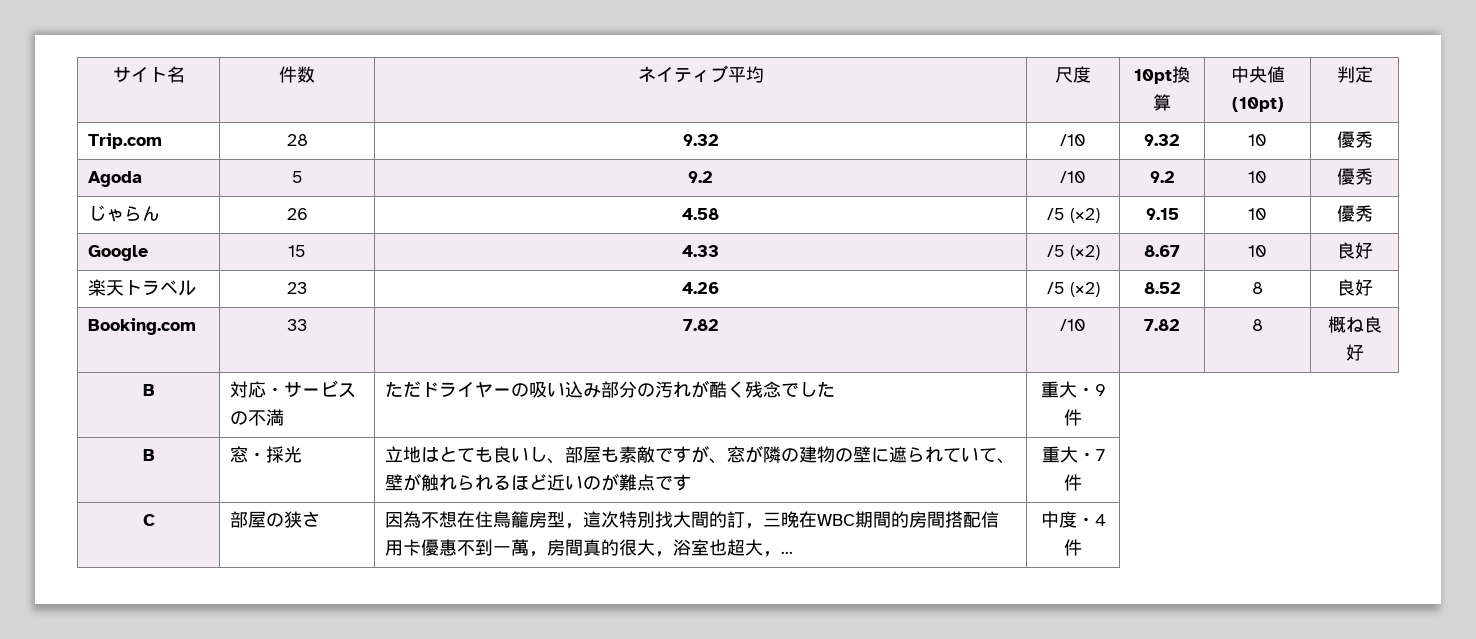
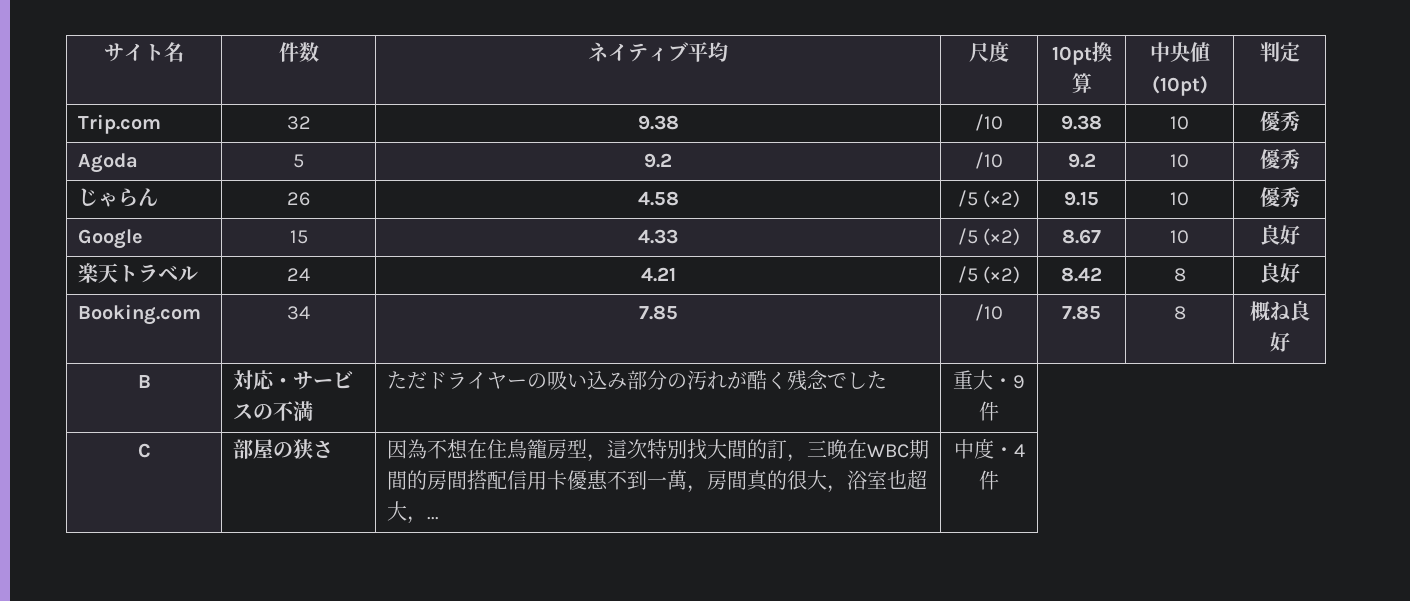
- Trip.com | 28 | 9.32 | /10 | 9.32 | 10 | 優秀
+ Trip.com | 32 | 9.38 | /10 | 9.38 | 10 | 優秀
- 楽天トラベル | 23 | 4.26 | /5 (×2) | 8.52 | 8 | 良好
+ 楽天トラベル | 24 | 4.21 | /5 (×2) | 8.42 | 8 | 良好
- Booking.com | 33 | 7.82 | /10 | 7.82 | 8 | 概ね良好
+ Booking.com | 34 | 7.85 | /10 | 7.85 | 8 | 概ね良好
- B | 窓・採光 | 立地はとても良いし、部屋も素敵ですが、窓が隣の建物の壁に遮られていて、壁が触れられるほど近いのが難点です | 重大・7件

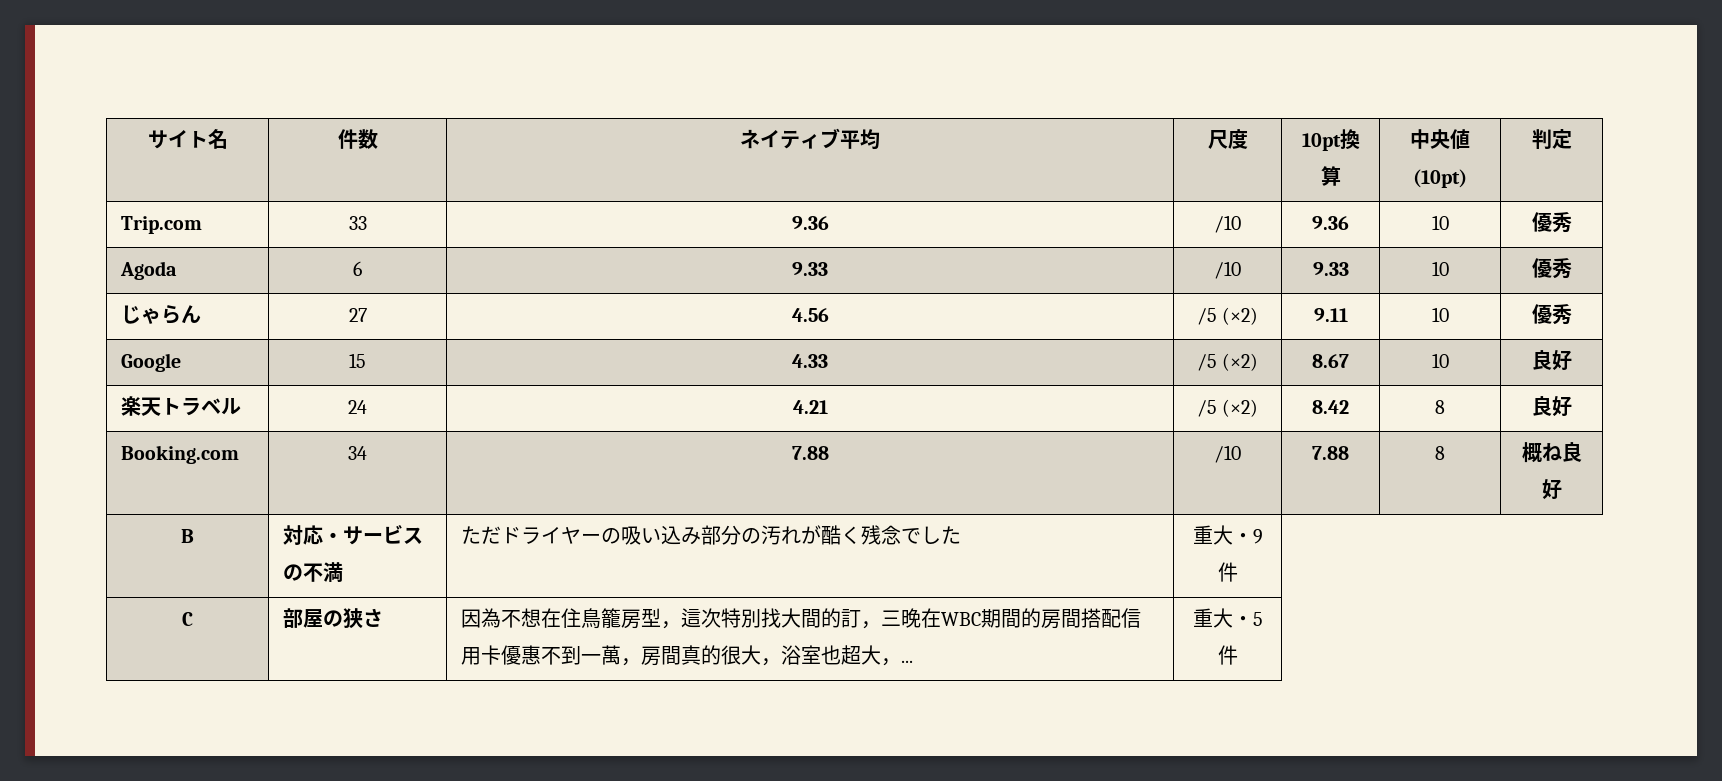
- Trip.com | 32 | 9.38 | /10 | 9.38 | 10 | 優秀
+ Trip.com | 33 | 9.36 | /10 | 9.36 | 10 | 優秀
- Agoda | 5 | 9.2 | /10 | 9.2 | 10 | 優秀
+ Agoda | 6 | 9.33 | /10 | 9.33 | 10 | 優秀
- じゃらん | 26 | 4.58 | /5 (×2) | 9.15 | 10 | 優秀
+ じゃらん | 27 | 4.56 | /5 (×2) | 9.11 | 10 | 優秀
- Booking.com | 34 | 7.85 | /10 | 7.85 | 8 | 概ね良好
+ Booking.com | 34 | 7.88 | /10 | 7.88 | 8 | 概ね良好
- C | 部屋の狭さ | 因為不想在住鳥籠房型，這次特別找大間的訂，三晚在WBC期間的房間搭配信用卡優惠不到一萬，房間真的很大，浴室也超大，... | 中度・4件
+ C | 部屋の狭さ | 因為不想在住鳥籠房型，這次特別找大間的訂，三晚在WBC期間的房間搭配信用卡優惠不到一萬，房間真的很大，浴室也超大，... | 重大・5件

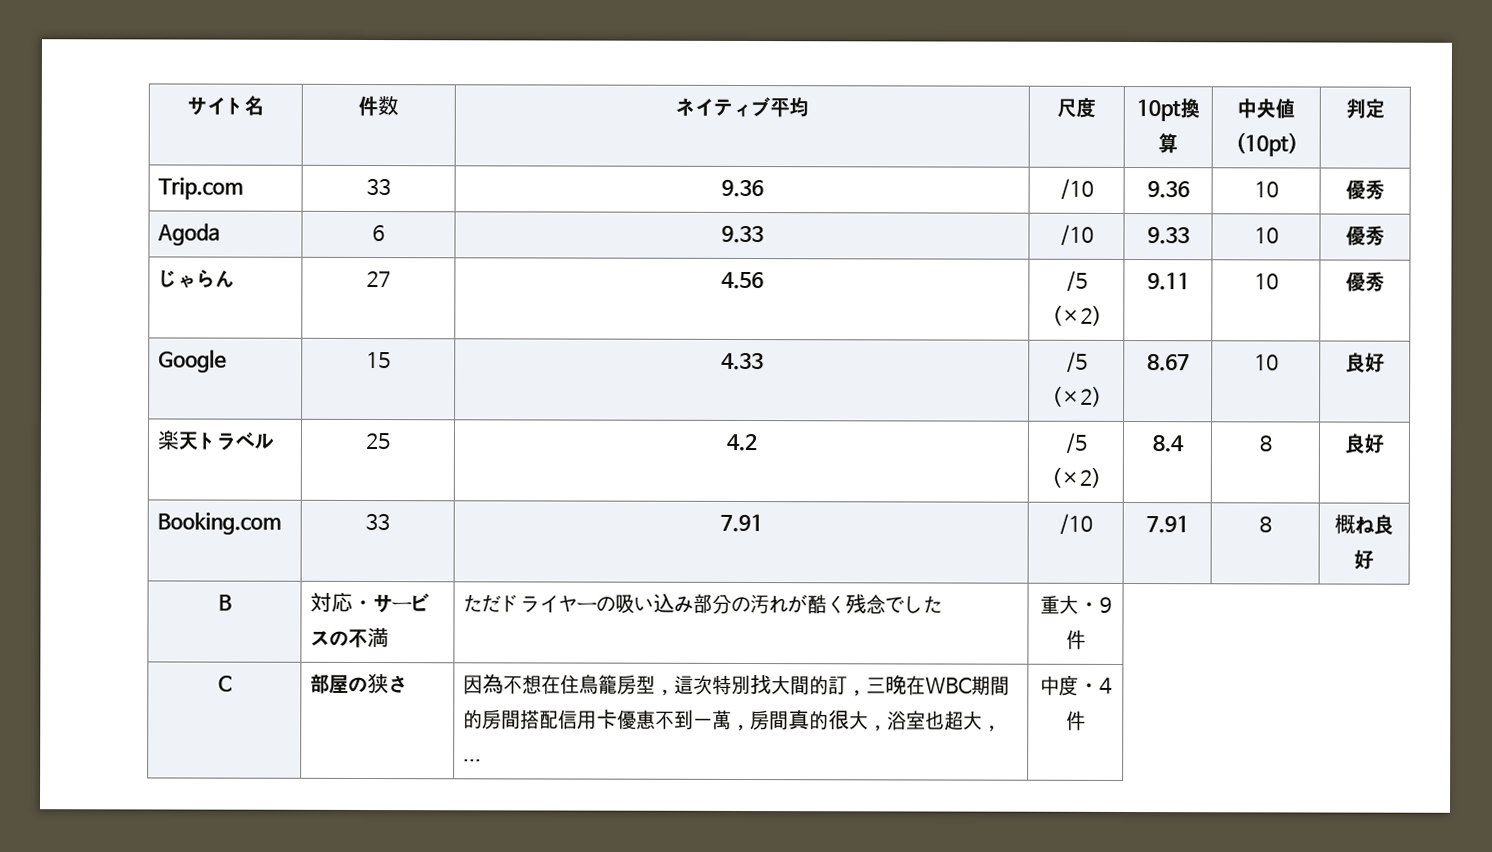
- 楽天トラベル | 24 | 4.21 | /5 (×2) | 8.42 | 8 | 良好
+ 楽天トラベル | 25 | 4.2 | /5 (×2) | 8.4 | 8 | 良好
- Booking.com | 34 | 7.88 | /10 | 7.88 | 8 | 概ね良好
+ Booking.com | 33 | 7.91 | /10 | 7.91 | 8 | 概ね良好
- C | 部屋の狭さ | 因為不想在住鳥籠房型，這次特別找大間的訂，三晚在WBC期間的房間搭配信用卡優惠不到一萬，房間真的很大，浴室也超大，... | 重大・5件
+ C | 部屋の狭さ | 因為不想在住鳥籠房型，這次特別找大間的訂，三晚在WBC期間的房間搭配信用卡優惠不到一萬，房間真的很大，浴室也超大，... | 中度・4件

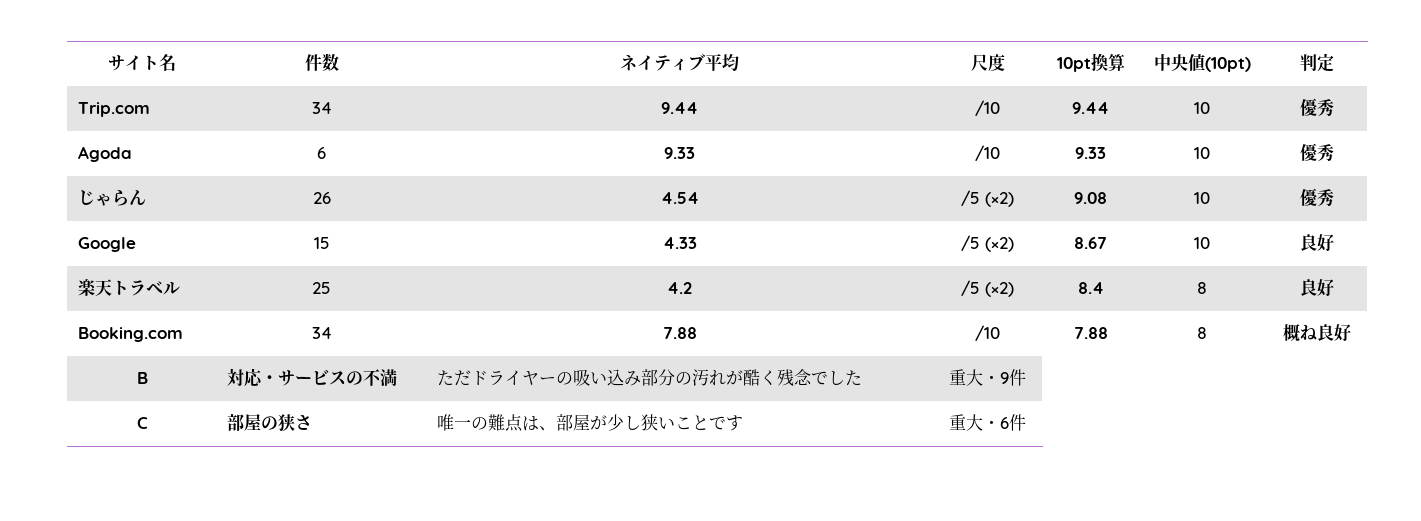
- Trip.com | 33 | 9.36 | /10 | 9.36 | 10 | 優秀
+ Trip.com | 34 | 9.44 | /10 | 9.44 | 10 | 優秀
- じゃらん | 27 | 4.56 | /5 (×2) | 9.11 | 10 | 優秀
+ じゃらん | 26 | 4.54 | /5 (×2) | 9.08 | 10 | 優秀
- Booking.com | 33 | 7.91 | /10 | 7.91 | 8 | 概ね良好
+ Booking.com | 34 | 7.88 | /10 | 7.88 | 8 | 概ね良好
- C | 部屋の狭さ | 因為不想在住鳥籠房型，這次特別找大間的訂，三晚在WBC期間的房間搭配信用卡優惠不到一萬，房間真的很大，浴室也超大，... | 中度・4件
+ C | 部屋の狭さ | 唯一の難点は、部屋が少し狭いことです | 重大・6件

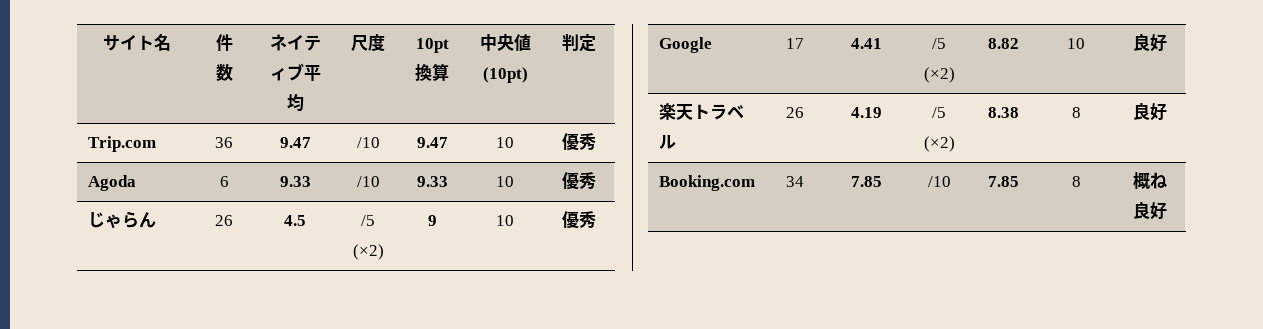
- Trip.com | 34 | 9.44 | /10 | 9.44 | 10 | 優秀
+ Trip.com | 36 | 9.47 | /10 | 9.47 | 10 | 優秀
- じゃらん | 26 | 4.54 | /5 (×2) | 9.08 | 10 | 優秀
+ じゃらん | 26 | 4.5 | /5 (×2) | 9 | 10 | 優秀
- Google | 15 | 4.33 | /5 (×2) | 8.67 | 10 | 良好
+ Google | 17 | 4.41 | /5 (×2) | 8.82 | 10 | 良好
- 楽天トラベル | 25 | 4.2 | /5 (×2) | 8.4 | 8 | 良好
+ 楽天トラベル | 26 | 4.19 | /5 (×2) | 8.38 | 8 | 良好
- Booking.com | 34 | 7.88 | /10 | 7.88 | 8 | 概ね良好
+ Booking.com | 34 | 7.85 | /10 | 7.85 | 8 | 概ね良好
- B | 対応・サービスの不満 | ただドライヤーの吸い込み部分の汚れが酷く残念でした | 重大・9件
- C | 部屋の狭さ | 唯一の難点は、部屋が少し狭いことです | 重大・6件

